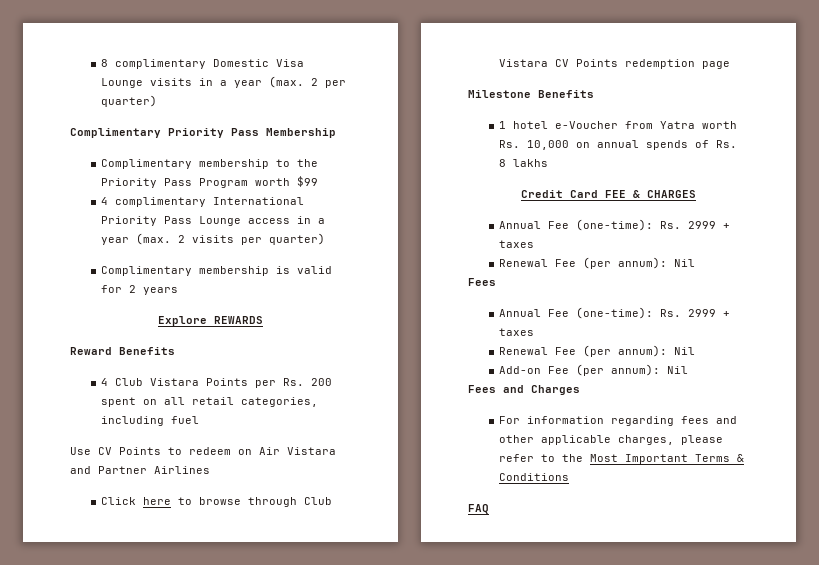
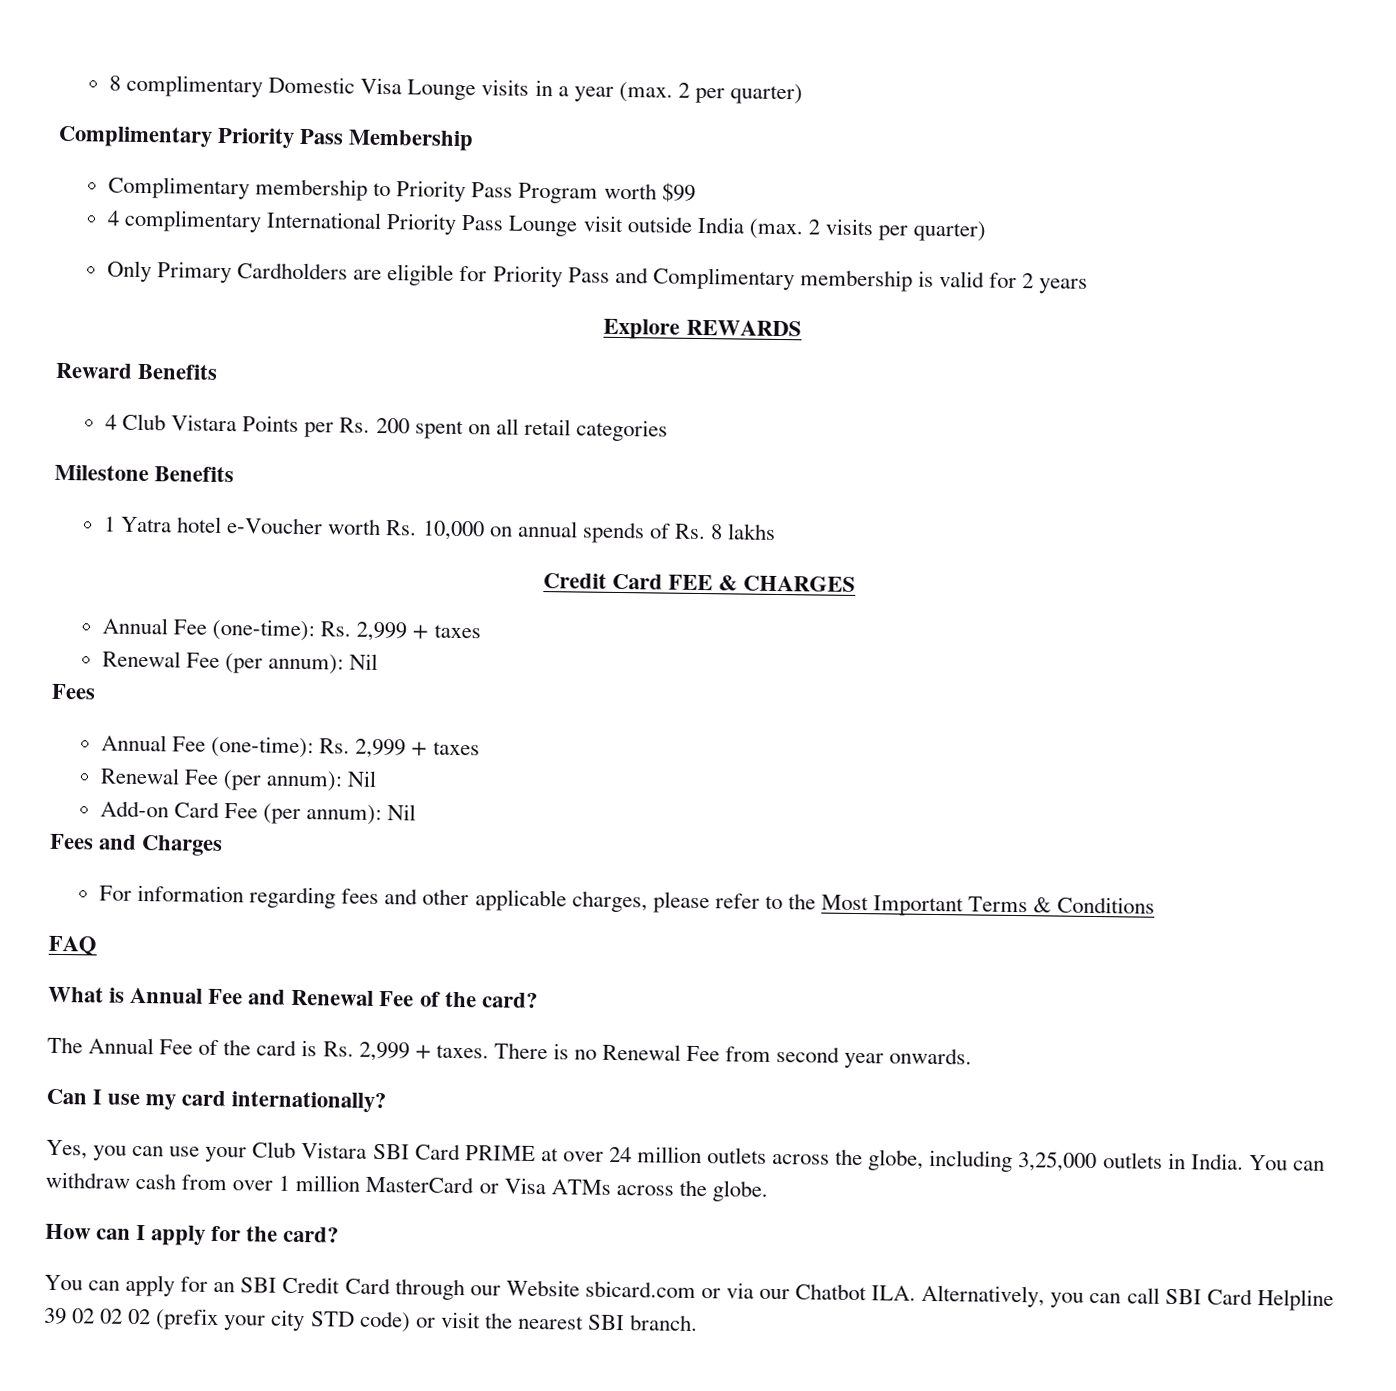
- Complimentary membership to the Priority Pass Program worth $99
+ Complimentary membership to Priority Pass Program worth $99
- 4 complimentary International Priority Pass Lounge access in a year (max. 2 visits per quarter)
+ 4 complimentary International Priority Pass Lounge visit outside India (max. 2 visits per quarter)
- Complimentary membership is valid for 2 years
+ Only Primary Cardholders are eligible for Priority Pass and Complimentary membership is valid for 2 years
- 4 Club Vistara Points per Rs. 200 spent on all retail categories, including fuel
- Use CV Points to redeem on Air Vistara and Partner Airlines
- Click here to browse through Club Vistara CV Points redemption page
+ 4 Club Vistara Points per Rs. 200 spent on all retail categories
- 1 hotel e-Voucher from Yatra worth Rs. 10,000 on annual spends of Rs. 8 lakhs
+ 1 Yatra hotel e-Voucher worth Rs. 10,000 on annual spends of Rs. 8 lakhs
  Credit Card FEE & CHARGES
- Annual Fee (one-time): Rs. 2999 + taxes
+ Annual Fee (one-time): Rs. 2,999 + taxes
  Renewal Fee (per annum): Nil
  Fees
- Annual Fee (one-time): Rs. 2999 + taxes
+ Annual Fee (one-time): Rs. 2,999 + taxes
- Add-on Fee (per annum): Nil
+ Add-on Card Fee (per annum): Nil
+ What is Annual Fee and Renewal Fee of the card?
+ The Annual Fee of the card is Rs. 2,999 + taxes. There is no Renewal Fee from second year onwards.
+ Can I use my card internationally?
+ Yes, you can use your Club Vistara SBI Card PRIME at over 24 million outlets across the globe, including 3,25,000 outlets in India. You can withdraw cash from over 1 million MasterCard or Visa ATMs across the globe.
+ How can I apply for the card?
+ You can apply for an SBI Credit Card through our Website sbicard.com or via our Chatbot ILA. Alternatively, you can call SBI Card Helpline 39 02 02 02 (prefix your city STD code) or visit the nearest SBI branch.

